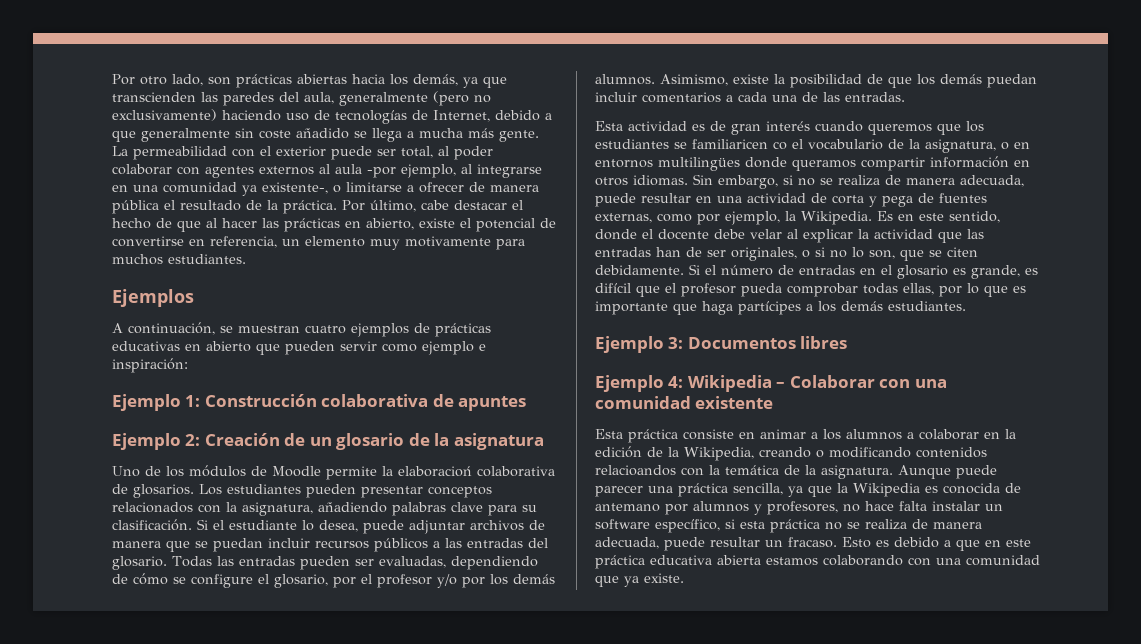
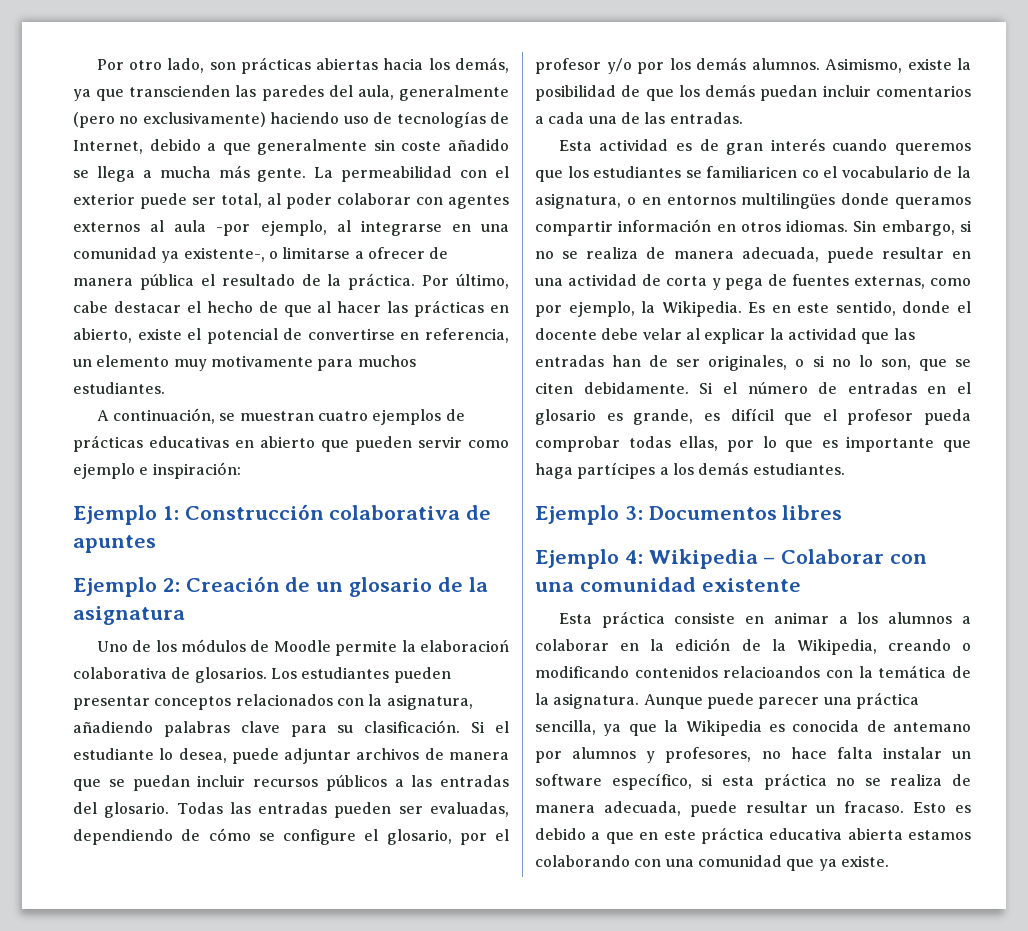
- Ejemplos

